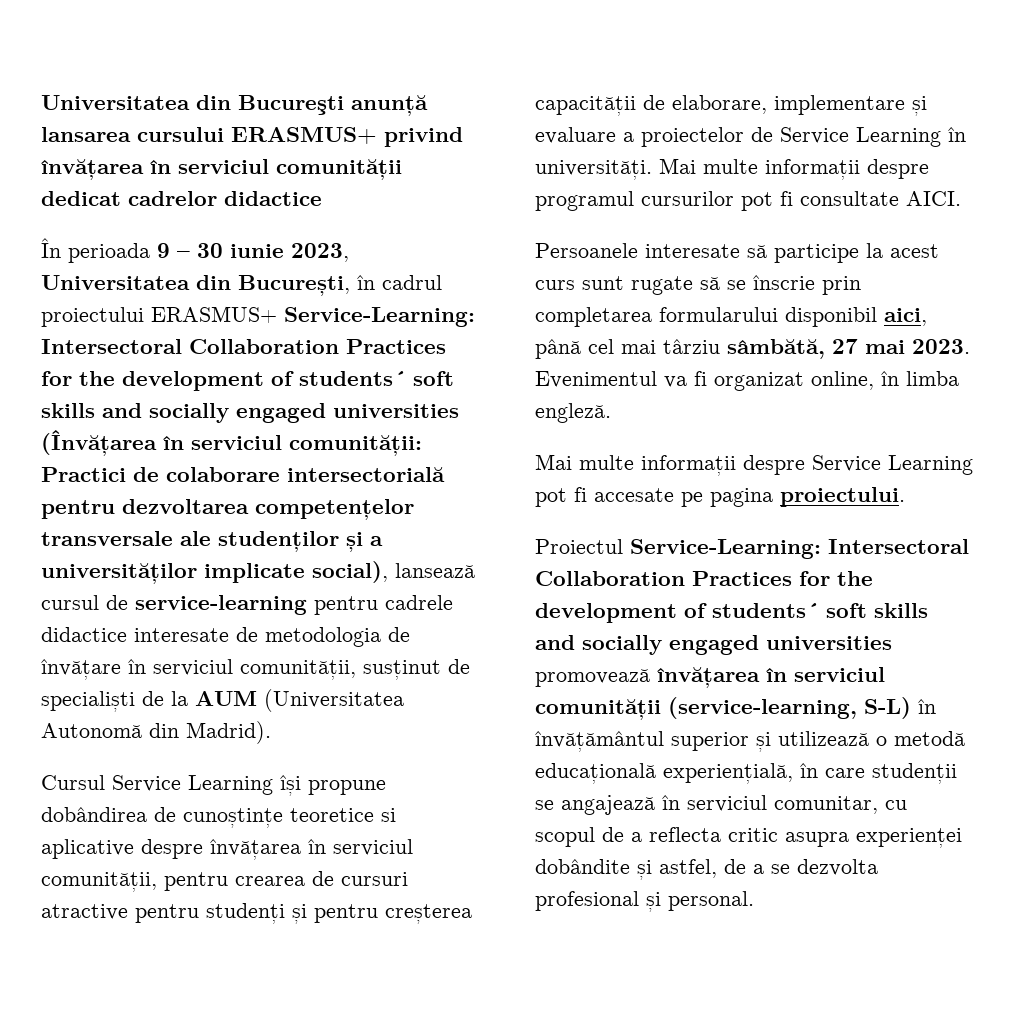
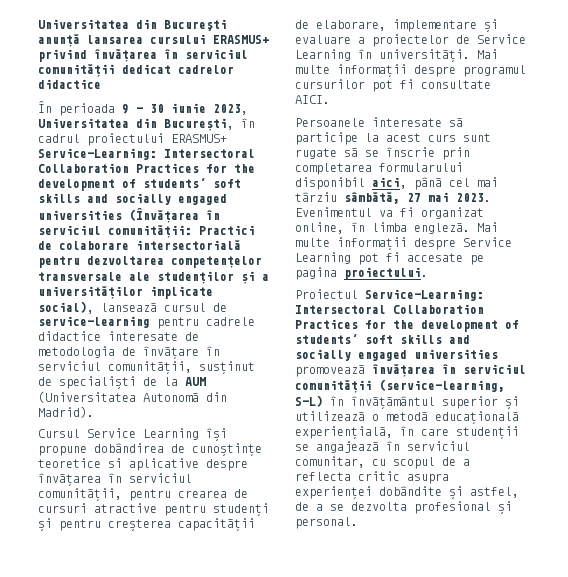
- Evenimentul va fi organizat online, în limba engleză.
- Mai multe informații despre Service Learning pot fi accesate pe pagina proiectului.
+ Evenimentul va fi organizat online, în limba engleză. Mai multe informații despre Service Learning pot fi accesate pe pagina proiectului.

